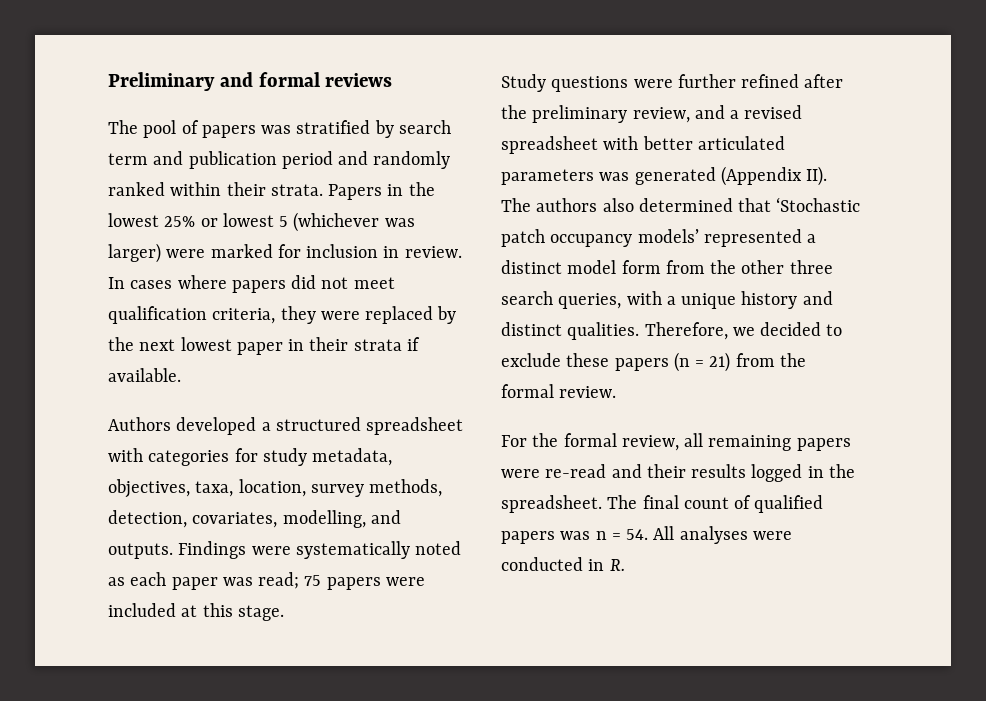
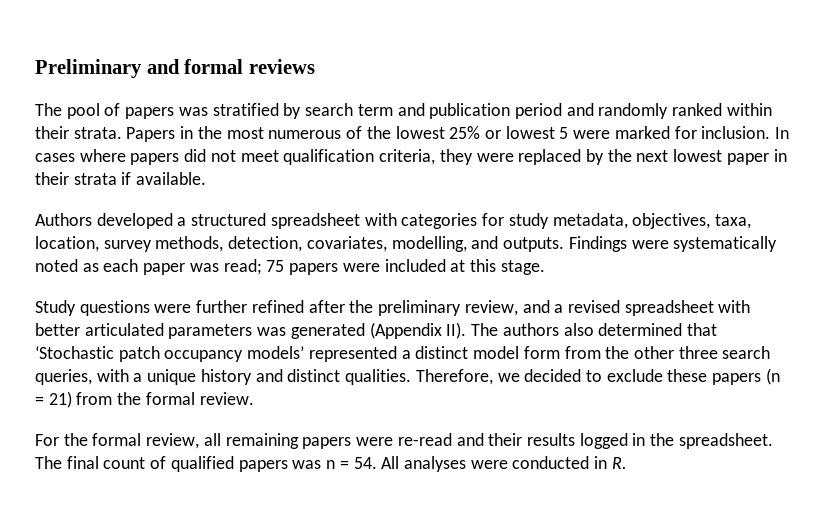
- Papers in the lowest 25% or lowest 5 (whichever was larger) were marked for inclusion in review.
+ Papers in the most numerous of the lowest 25% or lowest 5 were marked for inclusion.

